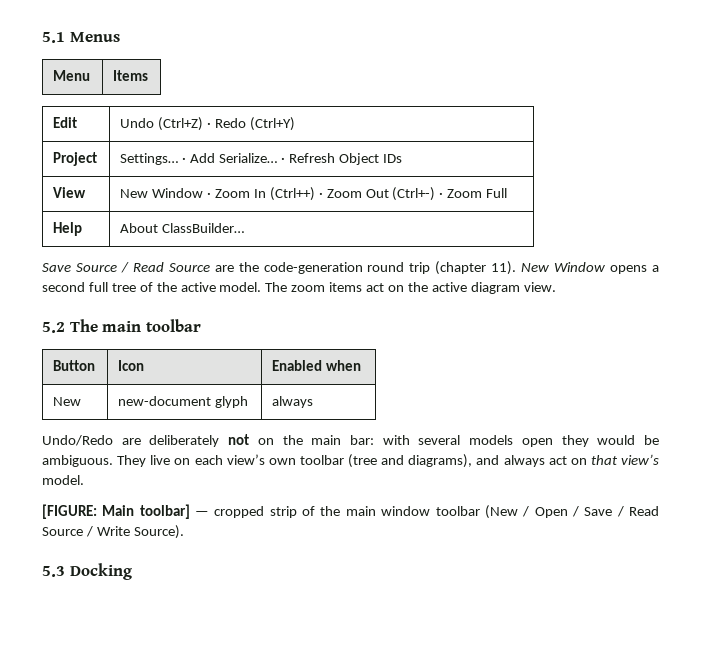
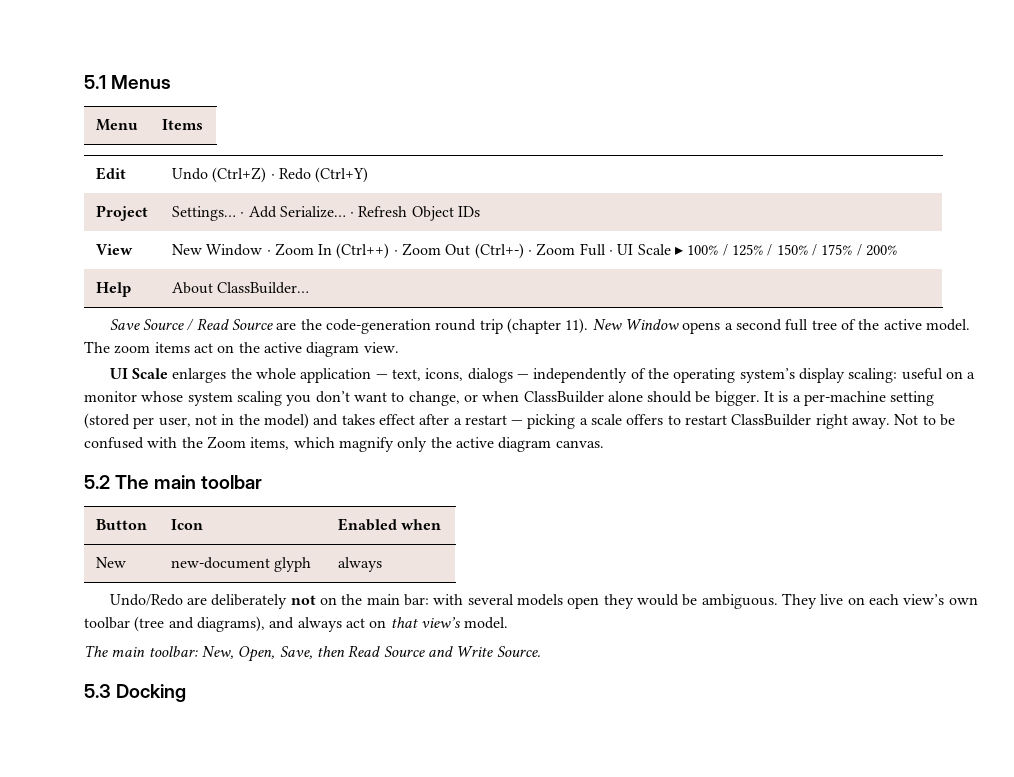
- View | New Window · Zoom In (Ctrl++) · Zoom Out (Ctrl+-) · Zoom Full
+ View | New Window · Zoom In (Ctrl++) · Zoom Out (Ctrl+-) · Zoom Full · UI Scale ▸ 100% / 125% / 150% / 175% / 200%
+ UI Scale enlarges the whole application — text, icons, dialogs — independently of the operating system’s display scaling: useful on a monitor whose system scaling you don’t want to change, or when ClassBuilder alone should be bigger. It is a per-machine setting (stored per user, not in the model) and takes effect after a restart — picking a scale offers to restart ClassBuilder right away. Not to be confused with the Zoom items, which magnify only the active diagram canvas.
- [FIGURE: Main toolbar] — cropped strip of the main window toolbar (New / Open / Save / Read Source / Write Source).
+ The main toolbar: New, Open, Save, then Read Source and Write Source.

